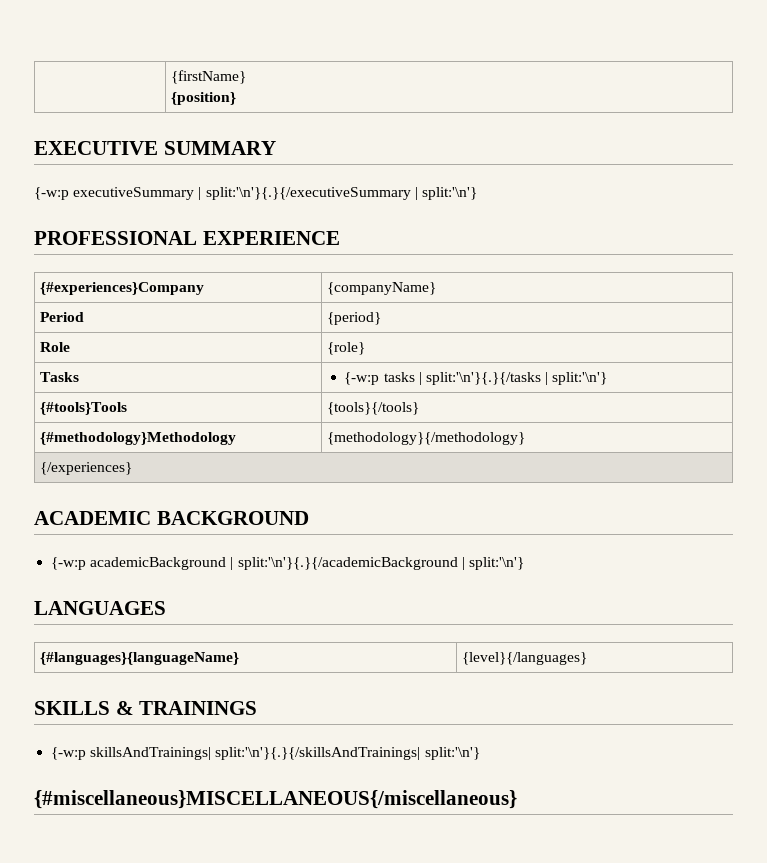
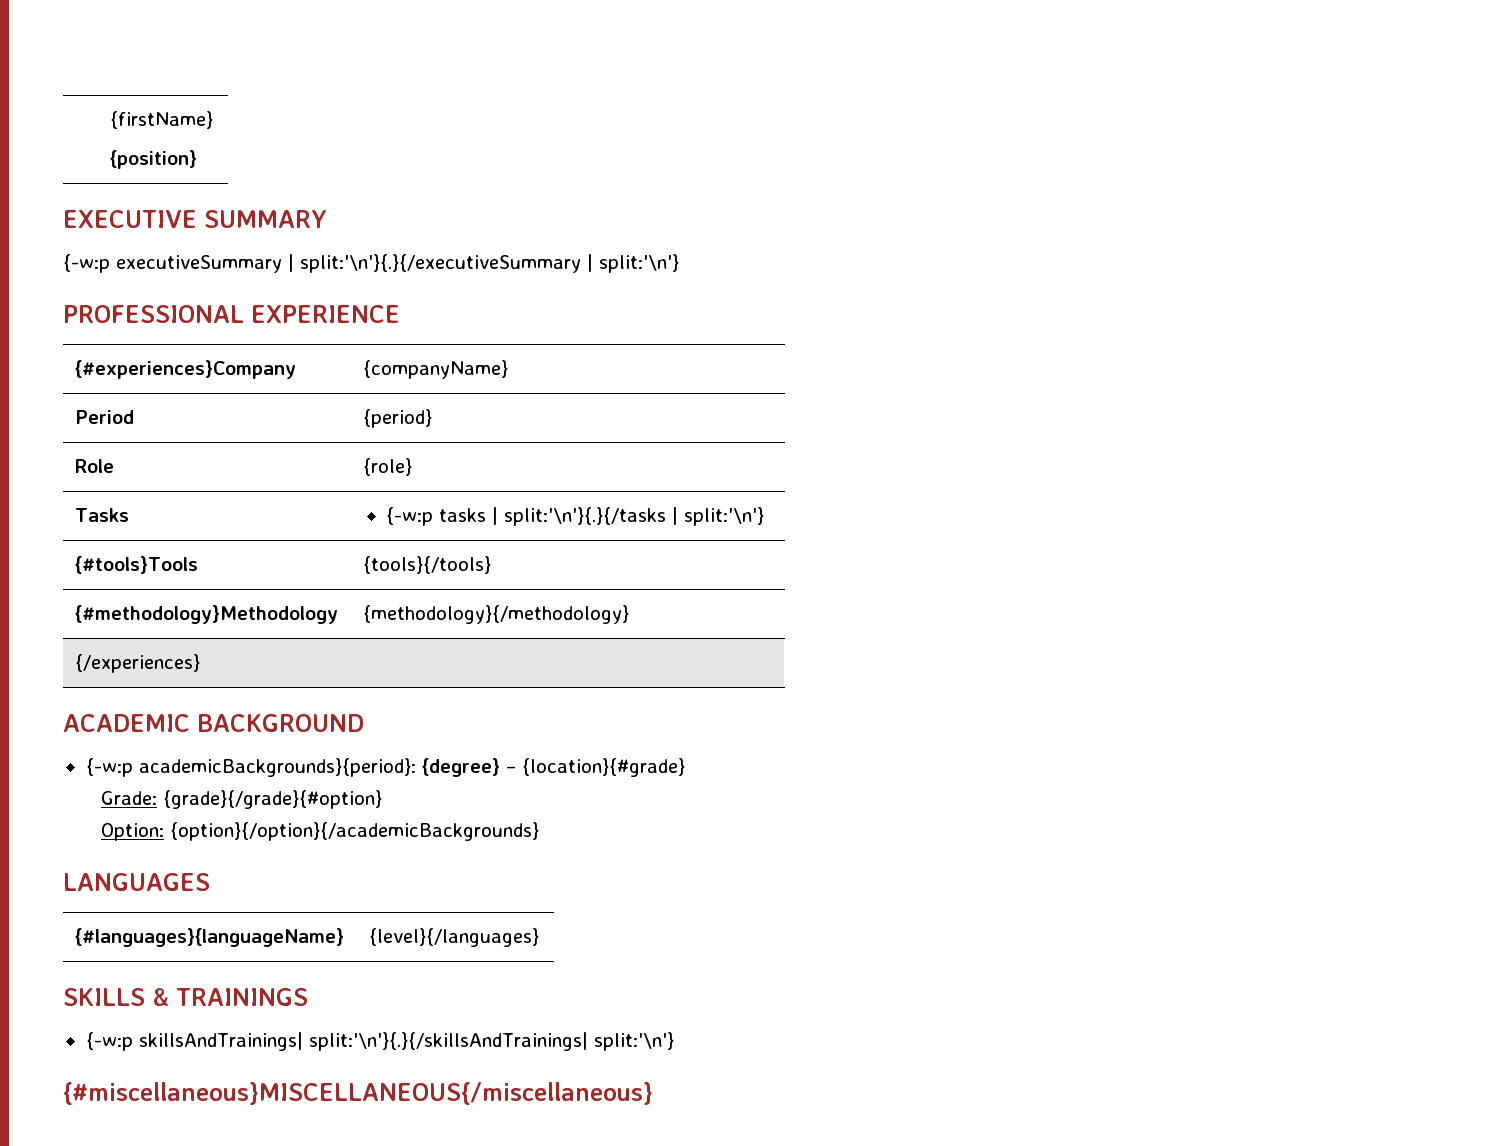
- {-w:p academicBackground | split:'\n'}{.}{/academicBackground | split:'\n'}
+ {-w:p academicBackgrounds}{period}: {degree} – {location}{#grade}
+ Grade: {grade}{/grade}{#option}
+ Option: {option}{/option}{/academicBackgrounds}

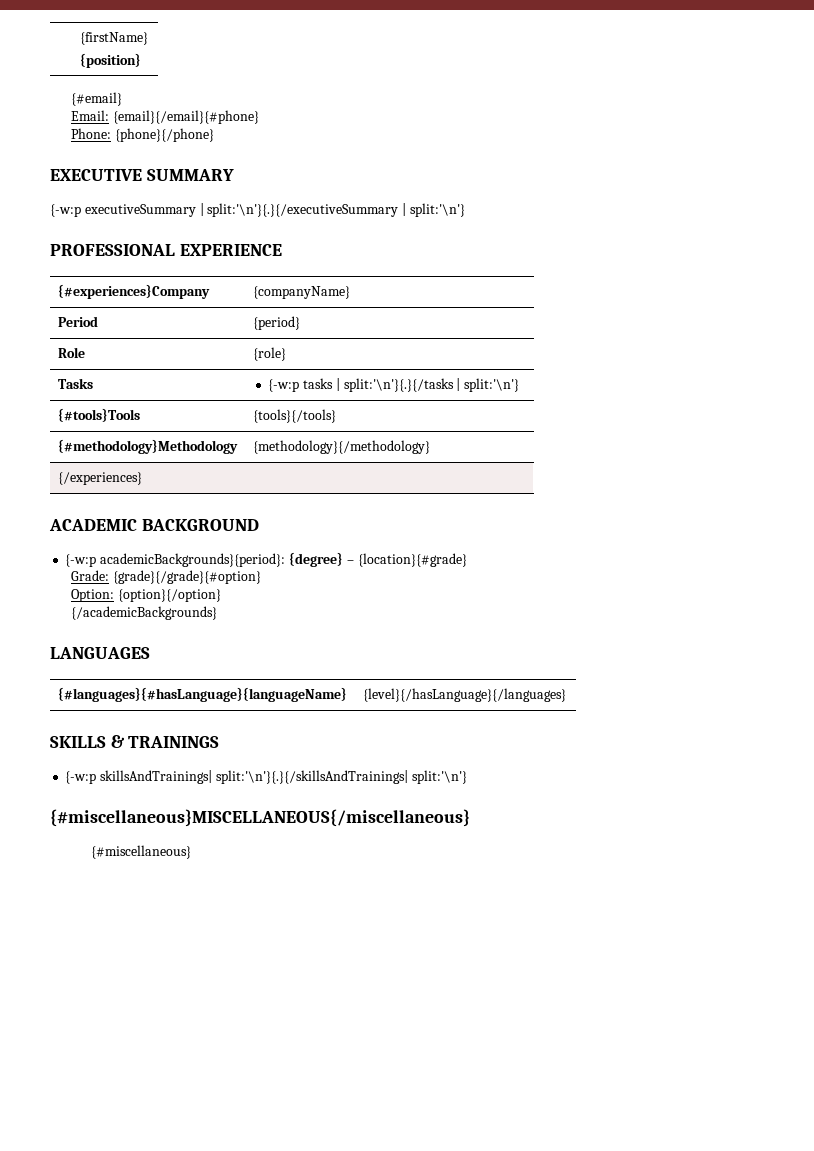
+ {#email}
+ Email: {email}{/email}{#phone}
+ Phone: {phone}{/phone}
- Option: {option}{/option}{/academicBackgrounds}
+ Option: {option}{/option}
+ {/academicBackgrounds}
- {#languages}{languageName} | {level}{/languages}
+ {#languages}{#hasLanguage}{languageName} | {level}{/hasLanguage}{/languages}
+ {#miscellaneous}

